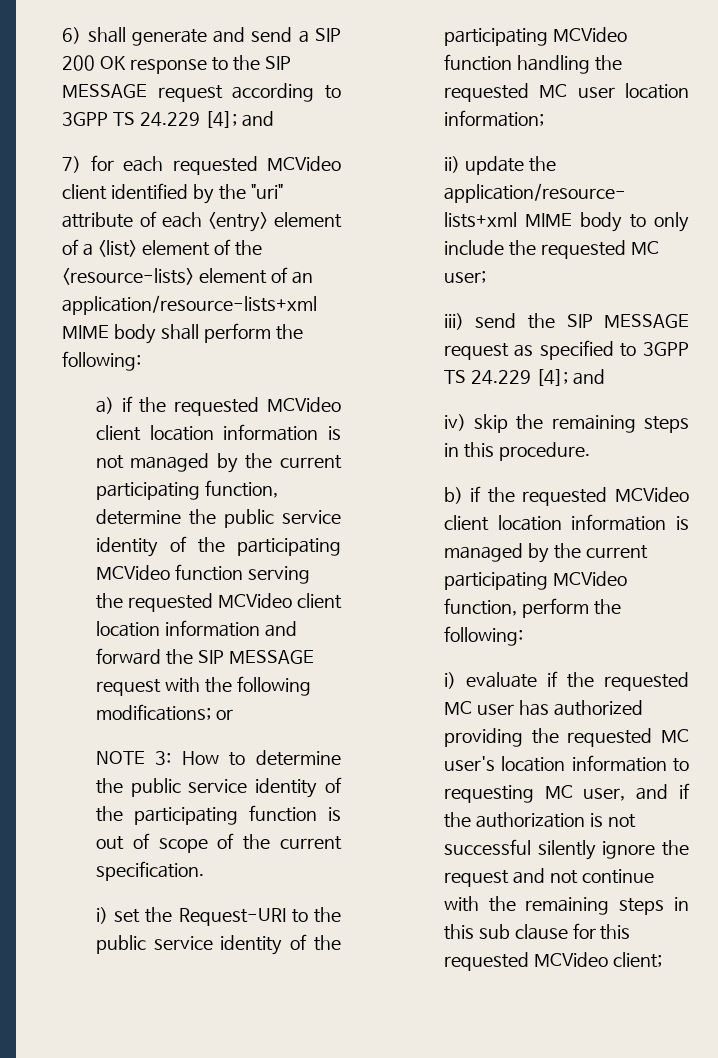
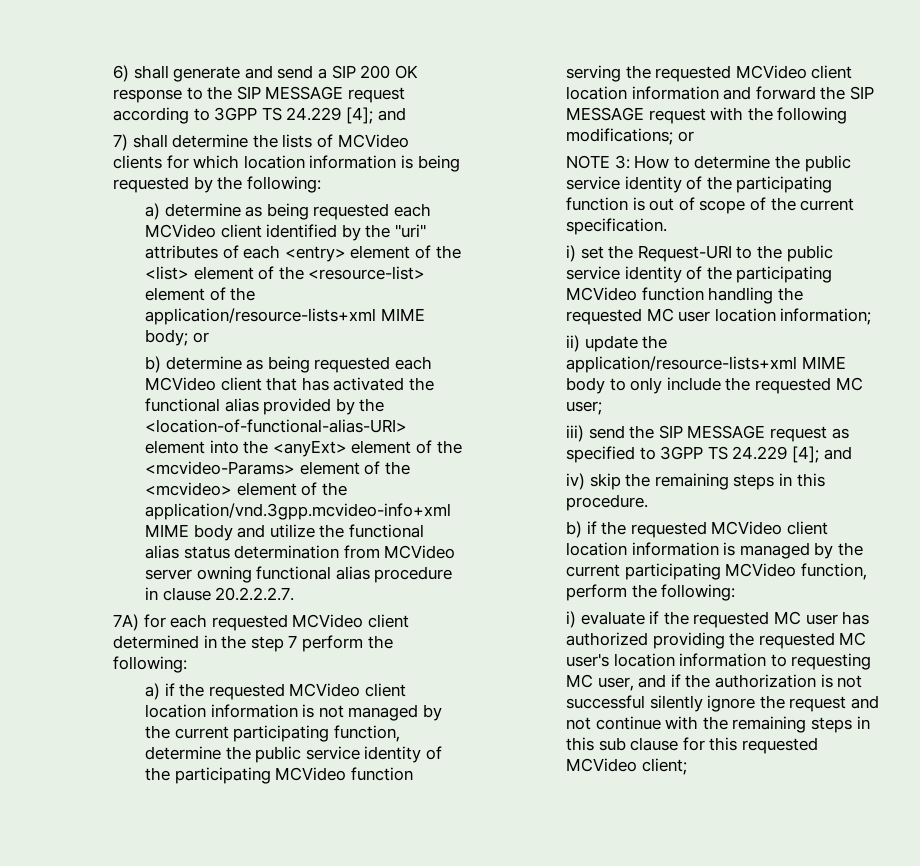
- 7) for each requested MCVideo client identified by the "uri" attribute of each <entry> element of a <list> element of the <resource-lists> element of an application/resource-lists+xml MIME body shall perform the following:
+ 7) shall determine the lists of MCVideo clients for which location information is being requested by the following:
+ a) determine as being requested each MCVideo client identified by the "uri" attributes of each <entry> element of the <list> element of the <resource-list> element of the application/resource-lists+xml MIME body; or
+ b) determine as being requested each MCVideo client that has activated the functional alias provided by the <location-of-functional-alias-URI> element into the <anyExt> element of the <mcvideo-Params> element of the <mcvideo> element of the application/vnd.3gpp.mcvideo-info+xml MIME body and utilize the functional alias status determination from MCVideo server owning functional alias procedure in clause 20.2.2.2.7.
+ 7A) for each requested MCVideo client determined in the step 7 perform the following:

